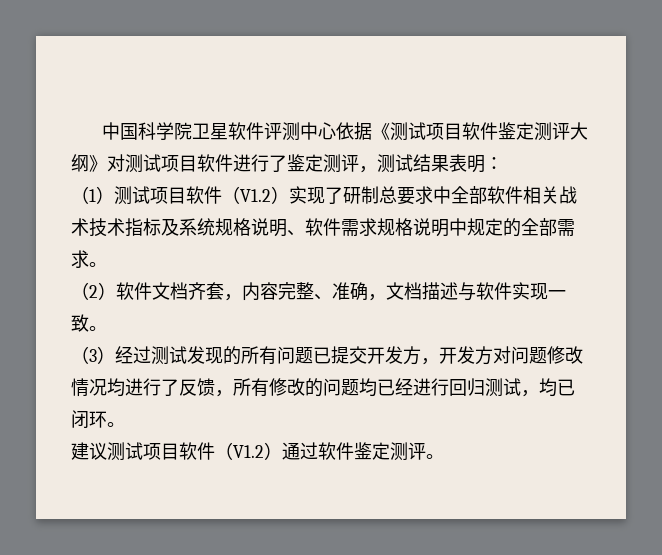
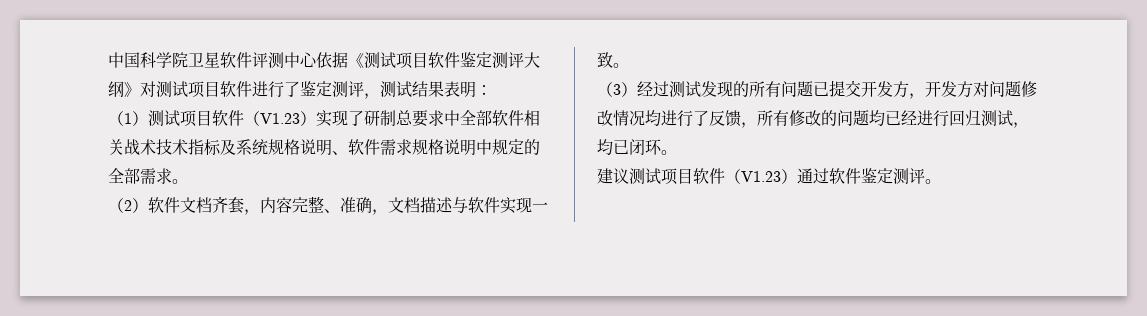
- （1）测试项目软件（V1.2）实现了研制总要求中全部软件相关战术技术指标及系统规格说明、软件需求规格说明中规定的全部需求。
+ （1）测试项目软件（V1.23）实现了研制总要求中全部软件相关战术技术指标及系统规格说明、软件需求规格说明中规定的全部需求。
- 建议测试项目软件（V1.2）通过软件鉴定测评。
+ 建议测试项目软件（V1.23）通过软件鉴定测评。

